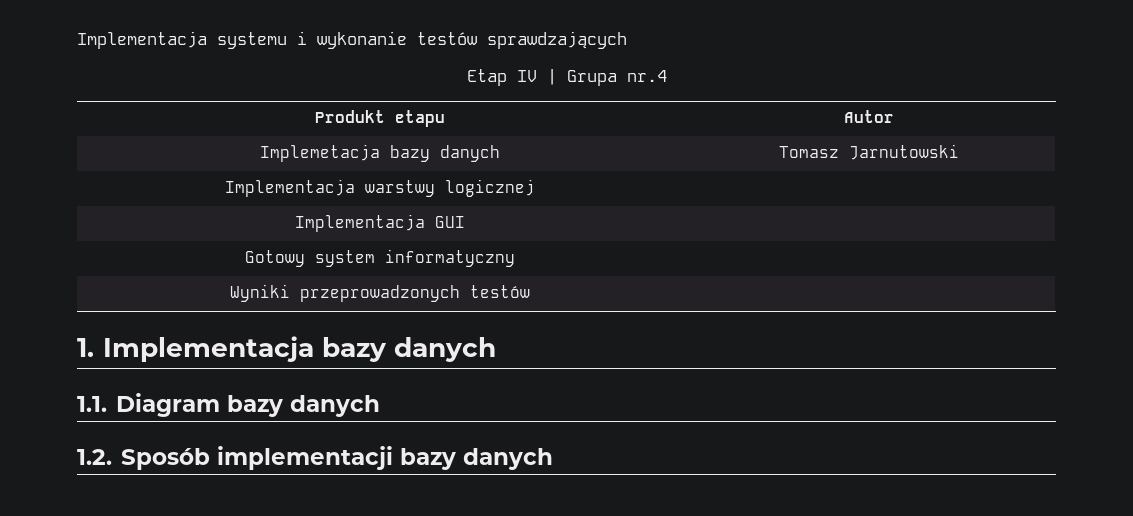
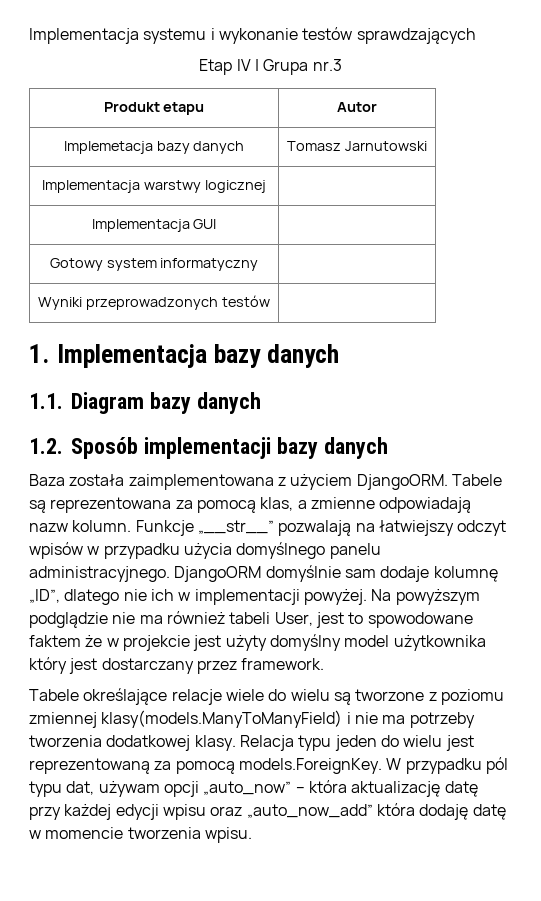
- Etap IV | Grupa nr.4
+ Etap IV | Grupa nr.3
+ Baza została zaimplementowana z użyciem DjangoORM. Tabele są reprezentowana za pomocą klas, a zmienne odpowiadają nazw kolumn. Funkcje „__str__” pozwalają na łatwiejszy odczyt wpisów w przypadku użycia domyślnego panelu administracyjnego. DjangoORM domyślnie sam dodaje kolumnę „ID”, dlatego nie ich w implementacji powyżej. Na powyższym podglądzie nie ma również tabeli User, jest to spowodowane faktem że w projekcie jest użyty domyślny model użytkownika który jest dostarczany przez framework.
+ Tabele określające relacje wiele do wielu są tworzone z poziomu zmiennej klasy(models.ManyToManyField) i nie ma potrzeby tworzenia dodatkowej klasy. Relacja typu jeden do wielu jest reprezentowaną za pomocą models.ForeignKey. W przypadku pól typu dat, używam opcji „auto_now” – która aktualizację datę przy każdej edycji wpisu oraz „auto_now_add” która dodaję datę w momencie tworzenia wpisu.

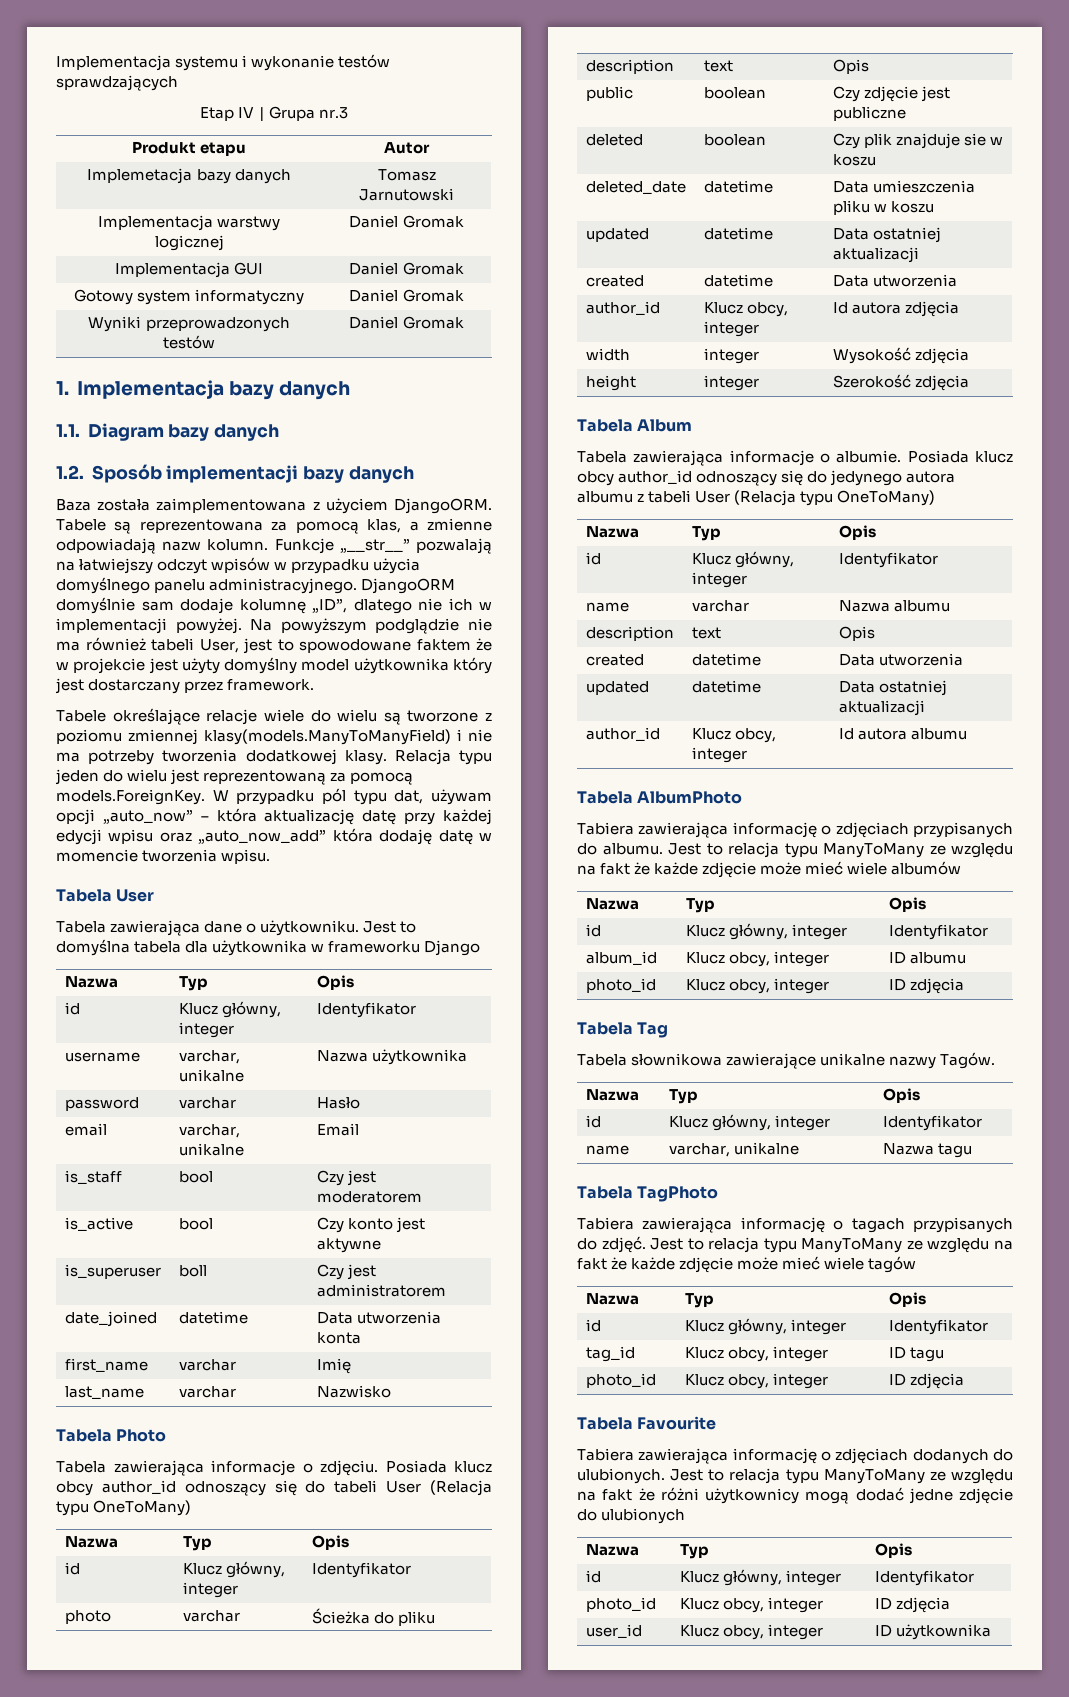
- Implementacja warstwy logicznej |
+ Implementacja warstwy logicznej | Daniel Gromak
- Implementacja GUI |
+ Implementacja GUI | Daniel Gromak
- Gotowy system informatyczny |
+ Gotowy system informatyczny | Daniel Gromak
- Wyniki przeprowadzonych testów |
+ Wyniki przeprowadzonych testów | Daniel Gromak
+ Tabela User
+ Tabela zawierająca dane o użytkowniku. Jest to domyślna tabela dla użytkownika w frameworku Django
+ Nazwa | Typ | Opis
+ id | Klucz główny, integer | Identyfikator
+ username | varchar, unikalne | Nazwa użytkownika
+ password | varchar | Hasło
+ email | varchar, unikalne | Email
+ is_staff | bool | Czy jest moderatorem
+ is_active | bool | Czy konto jest aktywne
+ is_superuser | boll | Czy jest administratorem
+ date_joined | datetime | Data utworzenia konta
+ first_name | varchar | Imię
+ last_name | varchar | Nazwisko
+ Tabela Photo
+ Tabela zawierająca informacje o zdjęciu. Posiada klucz obcy author_id odnoszący się do tabeli User (Relacja typu OneToMany)
+ Nazwa | Typ | Opis
+ id | Klucz główny, integer | Identyfikator
+ photo | varchar | Ścieżka do pliku
+ description | text | Opis
+ public | boolean | Czy zdjęcie jest publiczne
+ deleted | boolean | Czy plik znajduje sie w koszu
+ deleted_date | datetime | Data umieszczenia pliku w koszu
+ updated | datetime | Data ostatniej aktualizacji
+ created | datetime | Data utworzenia
+ author_id | Klucz obcy, integer | Id autora zdjęcia
+ width | integer | Wysokość zdjęcia
+ height | integer | Szerokość zdjęcia
+ Tabela Album
+ Tabela zawierająca informacje o albumie. Posiada klucz obcy author_id odnoszący się do jedynego autora albumu z tabeli User (Relacja typu OneToMany)
+ Nazwa | Typ | Opis
+ id | Klucz główny, integer | Identyfikator
+ name | varchar | Nazwa albumu
+ description | text | Opis
+ created | datetime | Data utworzenia
+ updated | datetime | Data ostatniej aktualizacji
+ author_id | Klucz obcy, integer | Id autora albumu
+ Tabela AlbumPhoto
+ Tabiera zawierająca informację o zdjęciach przypisanych do albumu. Jest to relacja typu ManyToMany ze względu na fakt że każde zdjęcie może mieć wiele albumów
+ Nazwa | Typ | Opis
+ id | Klucz główny, integer | Identyfikator
+ album_id | Klucz obcy, integer | ID albumu
+ photo_id | Klucz obcy, integer | ID zdjęcia
+ Tabela Tag
+ Tabela słownikowa zawierające unikalne nazwy Tagów.
+ Nazwa | Typ | Opis
+ id | Klucz główny, integer | Identyfikator
+ name | varchar, unikalne | Nazwa tagu
+ Tabela TagPhoto
+ Tabiera zawierająca informację o tagach przypisanych do zdjęć. Jest to relacja typu ManyToMany ze względu na fakt że każde zdjęcie może mieć wiele tagów
+ Nazwa | Typ | Opis
+ id | Klucz główny, integer | Identyfikator
+ tag_id | Klucz obcy, integer | ID tagu
+ photo_id | Klucz obcy, integer | ID zdjęcia
+ Tabela Favourite
+ Tabiera zawierająca informację o zdjęciach dodanych do ulubionych. Jest to relacja typu ManyToMany ze względu na fakt że różni użytkownicy mogą dodać jedne zdjęcie do ulubionych
+ Nazwa | Typ | Opis
+ id | Klucz główny, integer | Identyfikator
+ photo_id | Klucz obcy, integer | ID zdjęcia
+ user_id | Klucz obcy, integer | ID użytkownika

